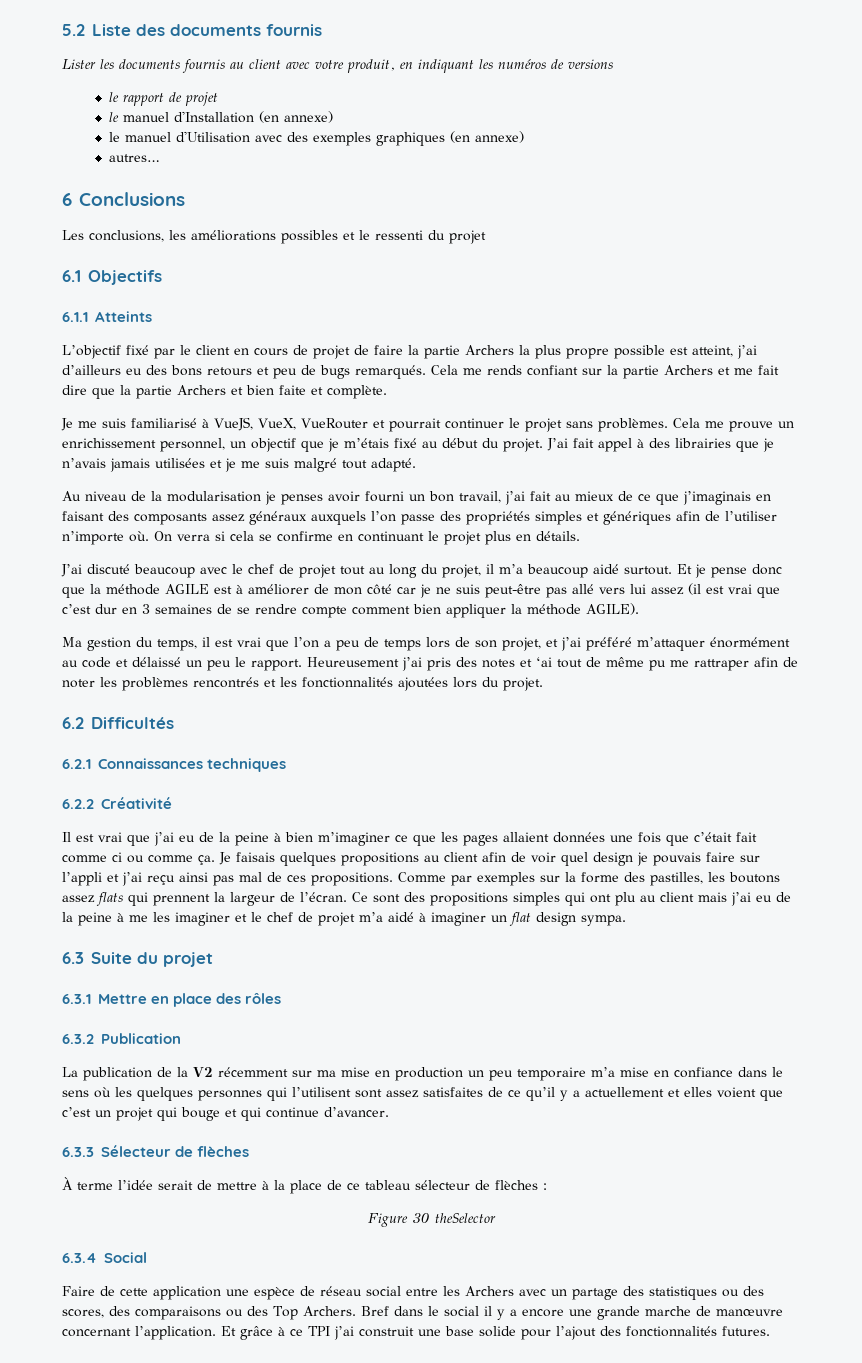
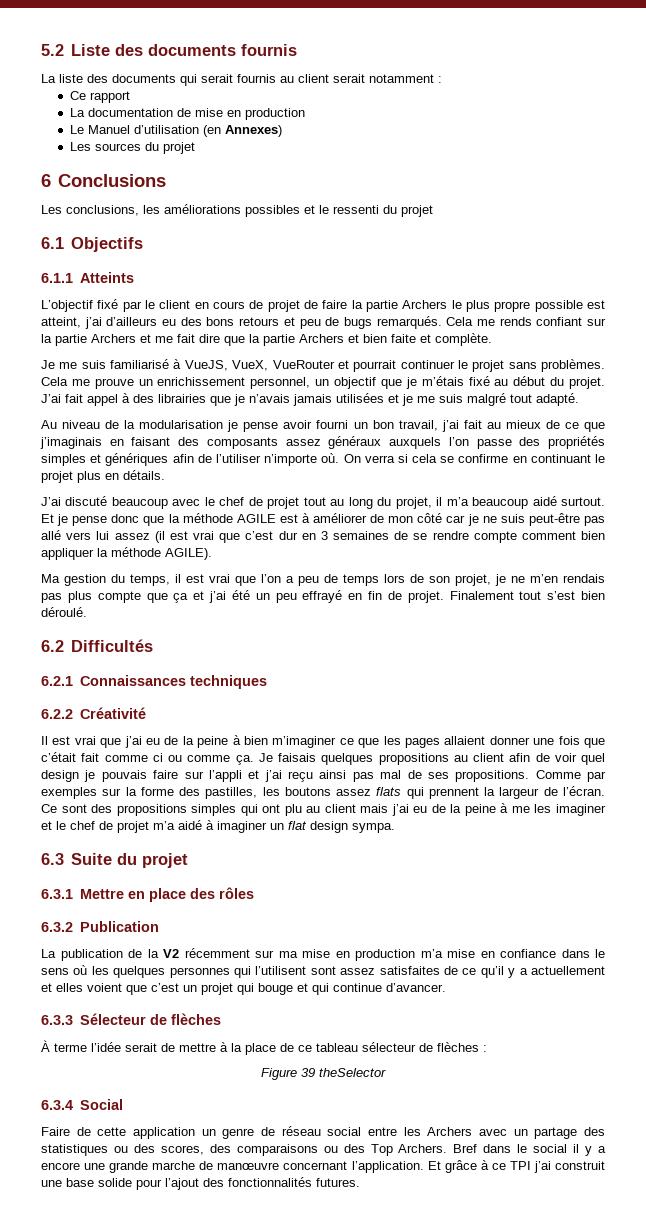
- Lister les documents fournis au client avec votre produit, en indiquant les numéros de versions
- le rapport de projet
- le manuel d'Installation (en annexe)
- le manuel d'Utilisation avec des exemples graphiques (en annexe)
- autres…
+ La liste des documents qui serait fournis au client serait notamment :
+ Ce rapport
+ La documentation de mise en production
+ Le Manuel d’utilisation (en Annexes)
+ Les sources du projet
- L’objectif fixé par le client en cours de projet de faire la partie Archers la plus propre possible est atteint, j’ai d’ailleurs eu des bons retours et peu de bugs remarqués.
+ L’objectif fixé par le client en cours de projet de faire la partie Archers le plus propre possible est atteint, j’ai d’ailleurs eu des bons retours et peu de bugs remarqués.
- Au niveau de la modularisation je penses avoir fourni un bon travail, j’ai fait au mieux de ce que j’imaginais en faisant des composants assez généraux auxquels l’on passe des propriétés simples et génériques afin de l’utiliser n’importe où.
+ Au niveau de la modularisation je pense avoir fourni un bon travail, j’ai fait au mieux de ce que j’imaginais en faisant des composants assez généraux auxquels l’on passe des propriétés simples et génériques afin de l’utiliser n’importe où.
- Ma gestion du temps, il est vrai que l’on a peu de temps lors de son projet, et j’ai préféré m’attaquer énormément au code et délaissé un peu le rapport. Heureusement j’ai pris des notes et ‘ai tout de même pu me rattraper afin de noter les problèmes rencontrés et les fonctionnalités ajoutées lors du projet.
+ Ma gestion du temps, il est vrai que l’on a peu de temps lors de son projet, je ne m’en rendais pas plus compte que ça et j’ai été un peu effrayé en fin de projet. Finalement tout s’est bien déroulé.
- Il est vrai que j’ai eu de la peine à bien m’imaginer ce que les pages allaient données une fois que c’était fait comme ci ou comme ça.
+ Il est vrai que j’ai eu de la peine à bien m’imaginer ce que les pages allaient donner une fois que c’était fait comme ci ou comme ça.
- Je faisais quelques propositions au client afin de voir quel design je pouvais faire sur l’appli et j’ai reçu ainsi pas mal de ces propositions.
+ Je faisais quelques propositions au client afin de voir quel design je pouvais faire sur l’appli et j’ai reçu ainsi pas mal de ses propositions.
- La publication de la V2 récemment sur ma mise en production un peu temporaire m’a mise en confiance dans le sens où les quelques personnes qui l’utilisent sont assez satisfaites de ce qu’il y a actuellement et elles voient que c’est un projet qui bouge et qui continue d’avancer.
+ La publication de la V2 récemment sur ma mise en production m’a mise en confiance dans le sens où les quelques personnes qui l’utilisent sont assez satisfaites de ce qu’il y a actuellement et elles voient que c’est un projet qui bouge et qui continue d’avancer.
- Figure 30 theSelector
+ Figure 39 theSelector
- Faire de cette application une espèce de réseau social entre les Archers avec un partage des statistiques ou des scores, des comparaisons ou des Top Archers.
+ Faire de cette application un genre de réseau social entre les Archers avec un partage des statistiques ou des scores, des comparaisons ou des Top Archers.

